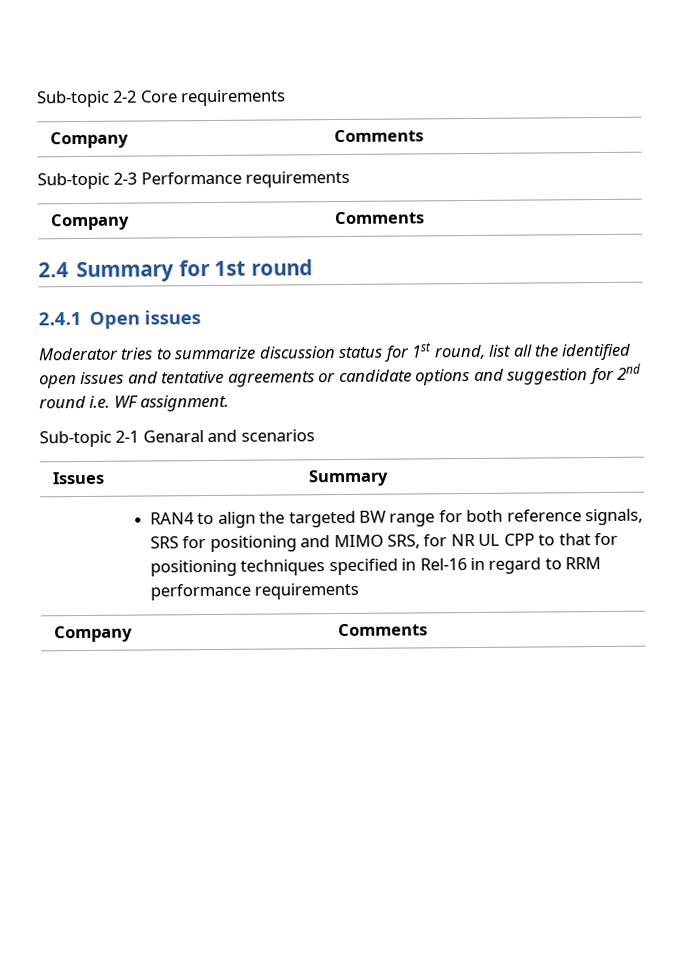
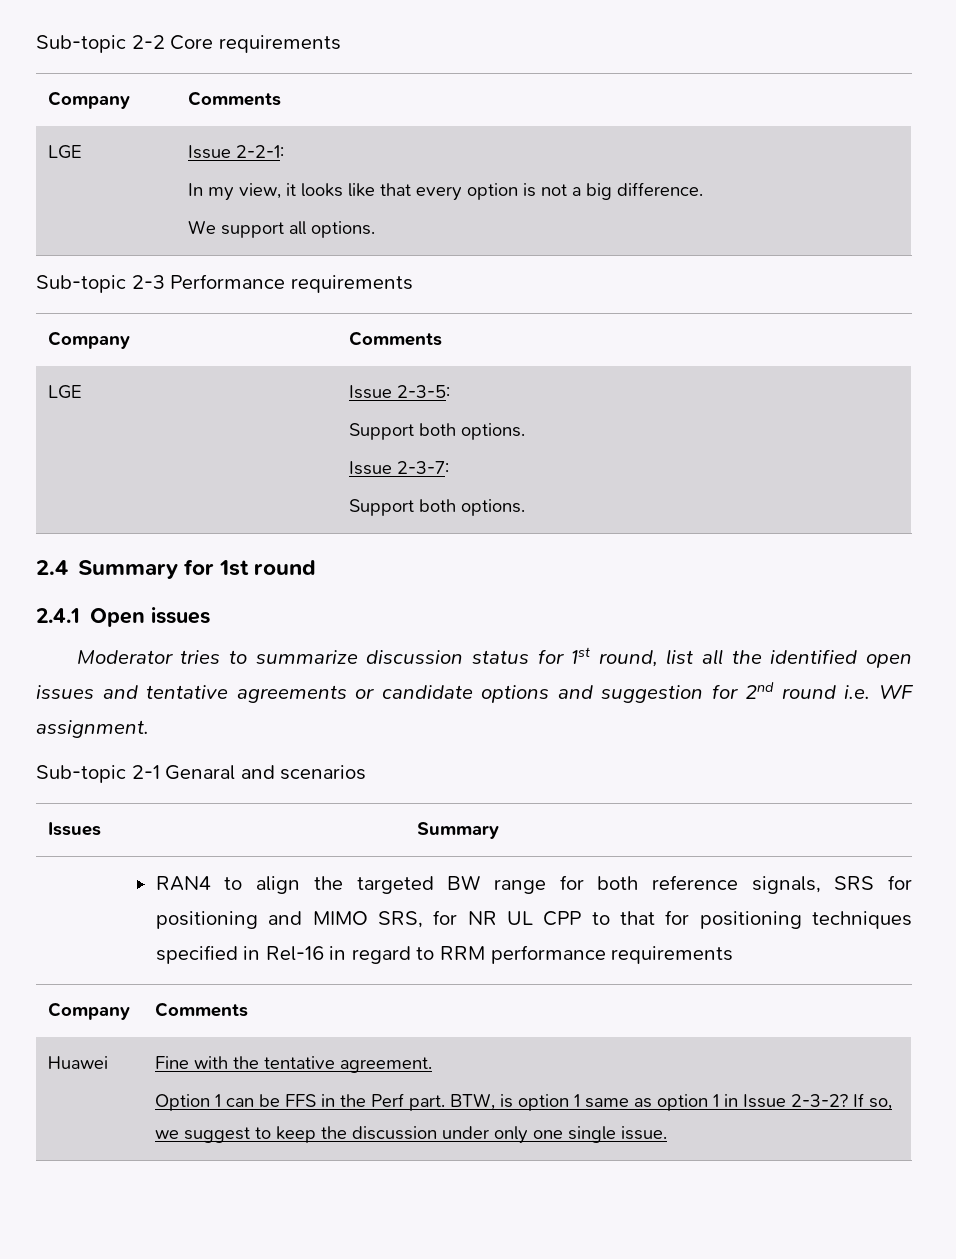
+ LGE | Issue 2-2-1:
+ In my view, it looks like that every option is not a big difference.
+ We support all options.
+ LGE | Issue 2-3-5:
+ Support both options.
+ Issue 2-3-7:
+ Support both options.
+ Huawei | Fine with the tentative agreement.
+ Option 1 can be FFS in the Perf part. BTW, is option 1 same as option 1 in Issue 2-3-2? If so, we suggest to keep the discussion under only one single issue.

